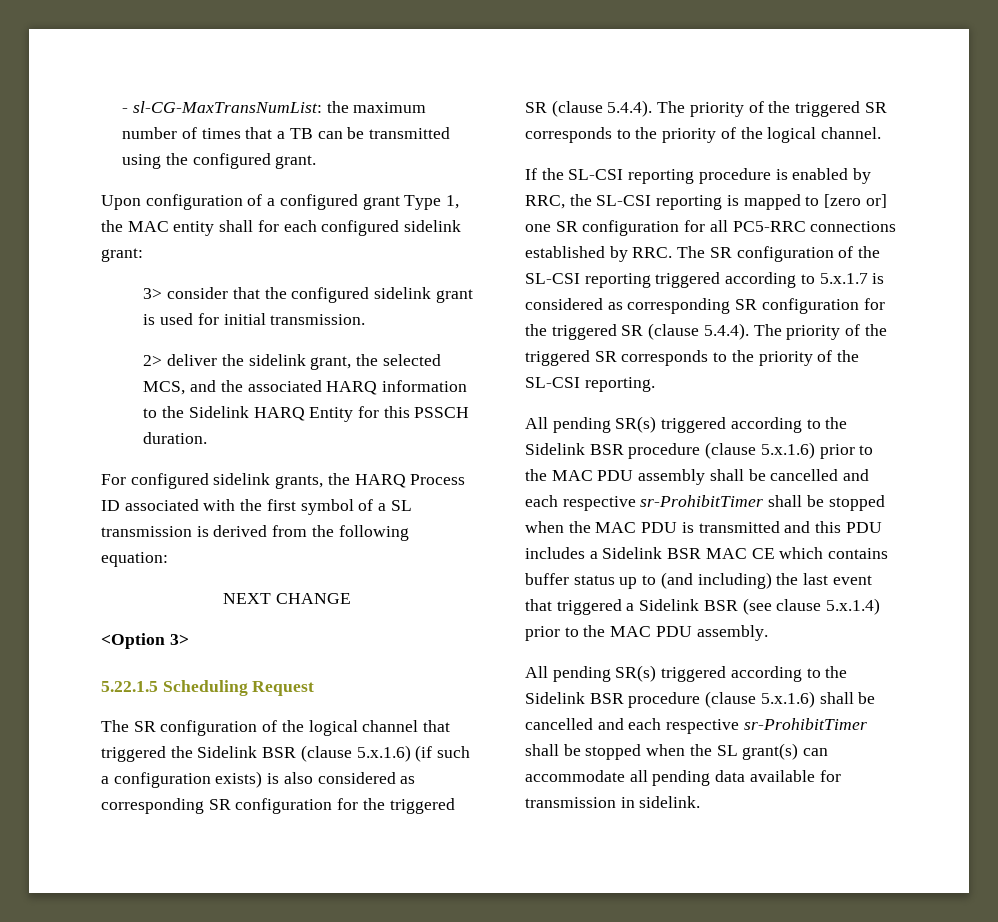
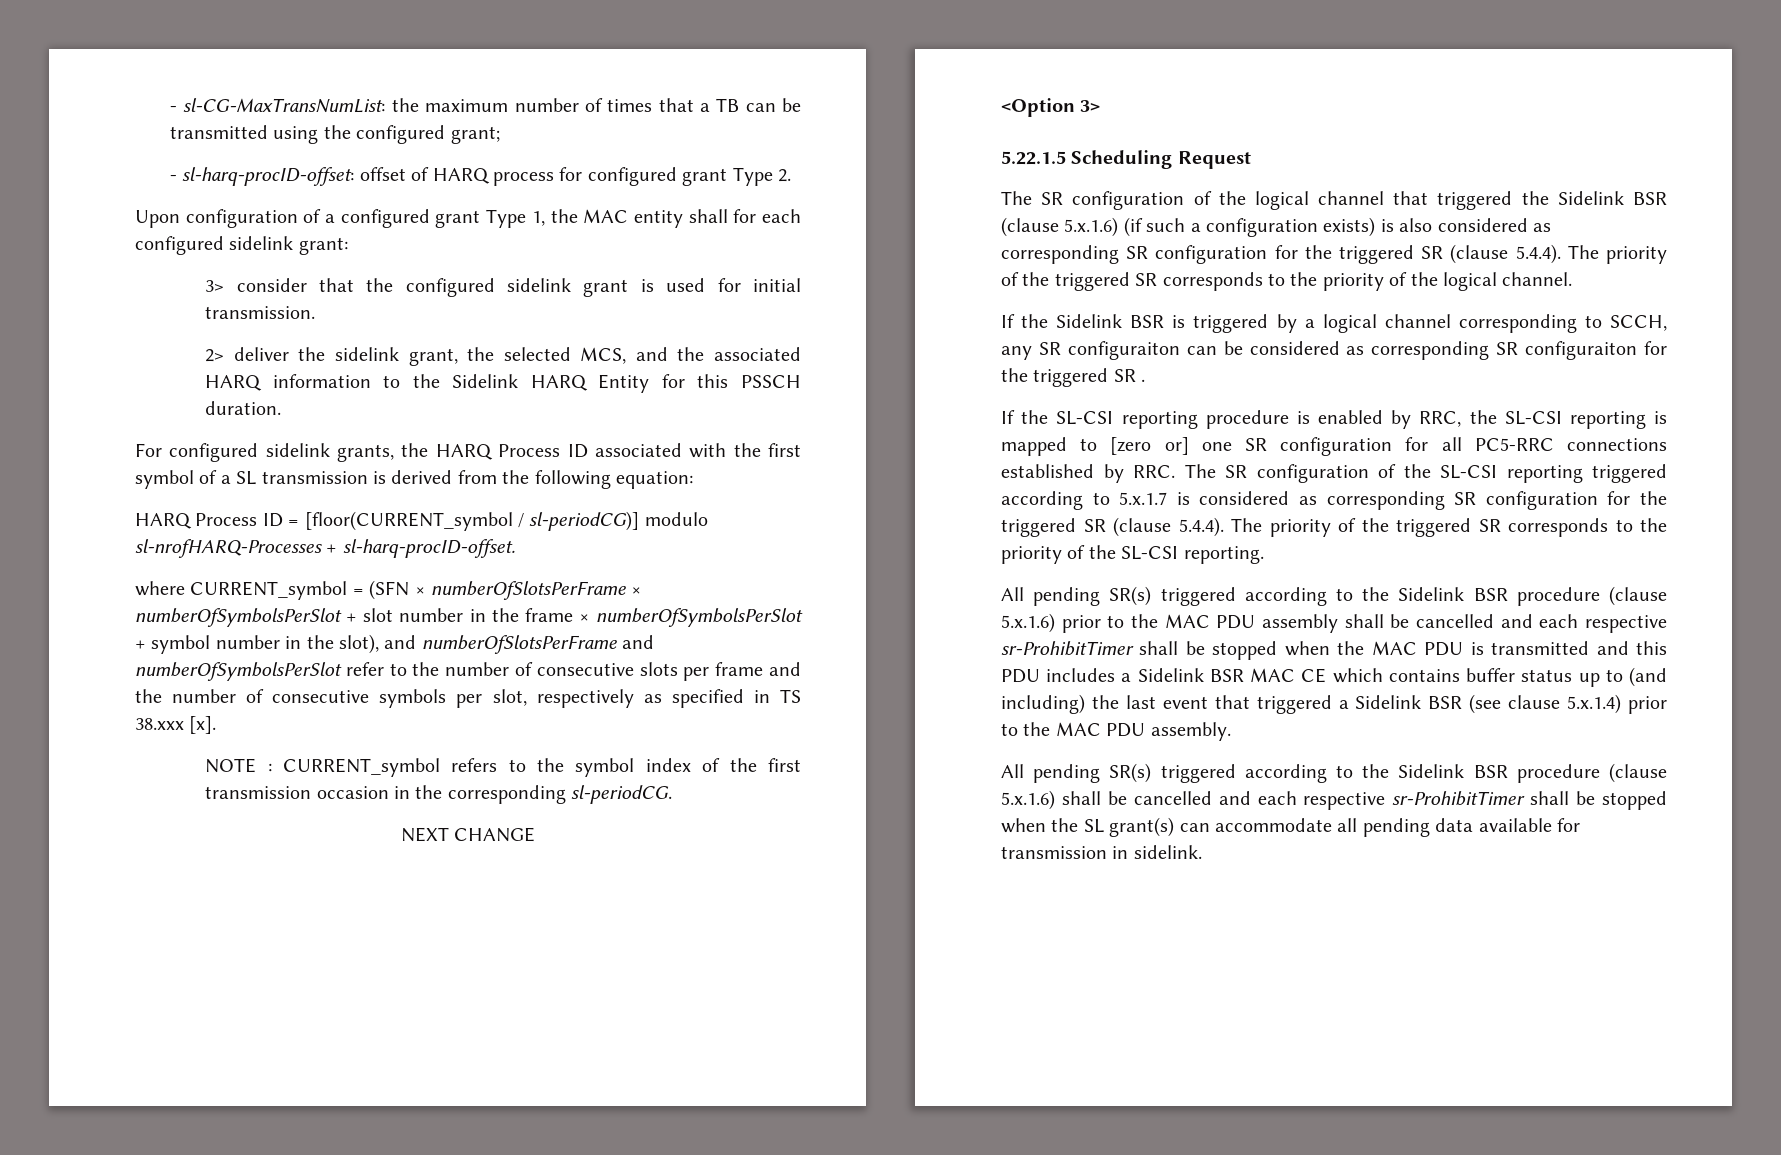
- - sl-CG-MaxTransNumList: the maximum number of times that a TB can be transmitted using the configured grant.
+ - sl-CG-MaxTransNumList: the maximum number of times that a TB can be transmitted using the configured grant;
+ - sl-harq-procID-offset: offset of HARQ process for configured grant Type 2.
+ HARQ Process ID = [floor(CURRENT_symbol / sl-periodCG)] modulo sl-nrofHARQ-Processes + sl-harq-procID-offset.
+ where CURRENT_symbol = (SFN × numberOfSlotsPerFrame × numberOfSymbolsPerSlot + slot number in the frame × numberOfSymbolsPerSlot + symbol number in the slot), and numberOfSlotsPerFrame and numberOfSymbolsPerSlot refer to the number of consecutive slots per frame and the number of consecutive symbols per slot, respectively as specified in TS 38.xxx [x].
+ NOTE : CURRENT_symbol refers to the symbol index of the first transmission occasion in the corresponding sl-periodCG.
+ If the Sidelink BSR is triggered by a logical channel corresponding to SCCH, any SR configuraiton can be considered as corresponding SR configuraiton for the triggered SR .

